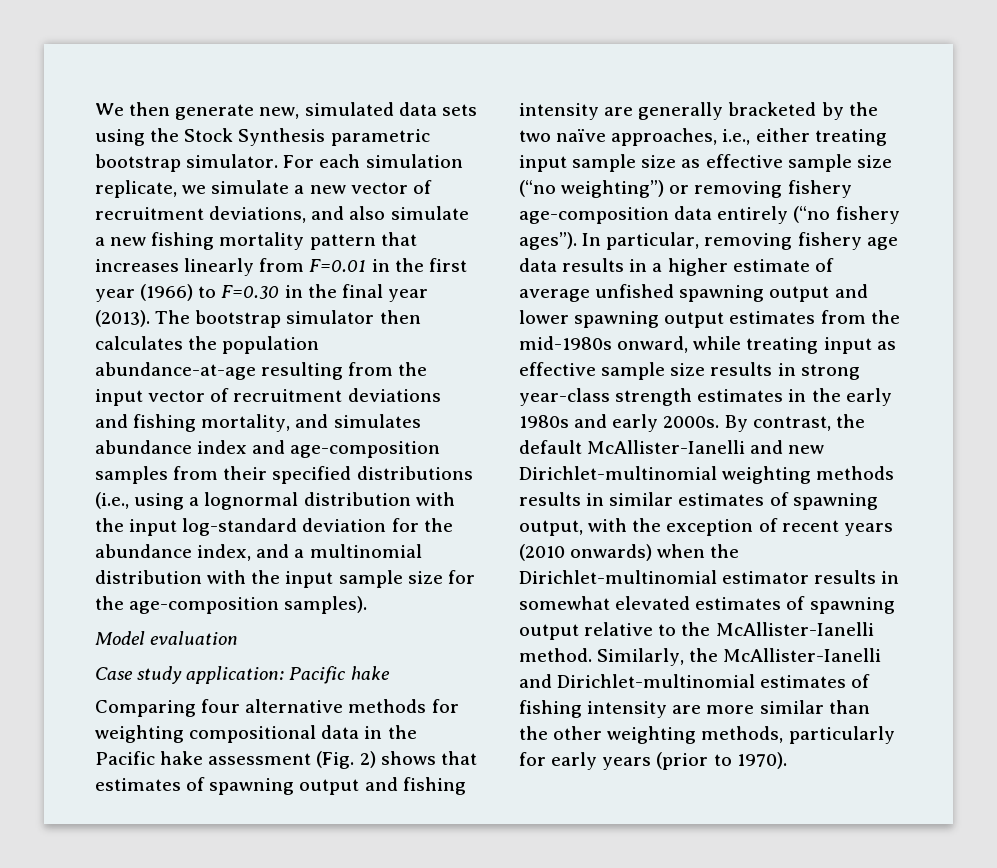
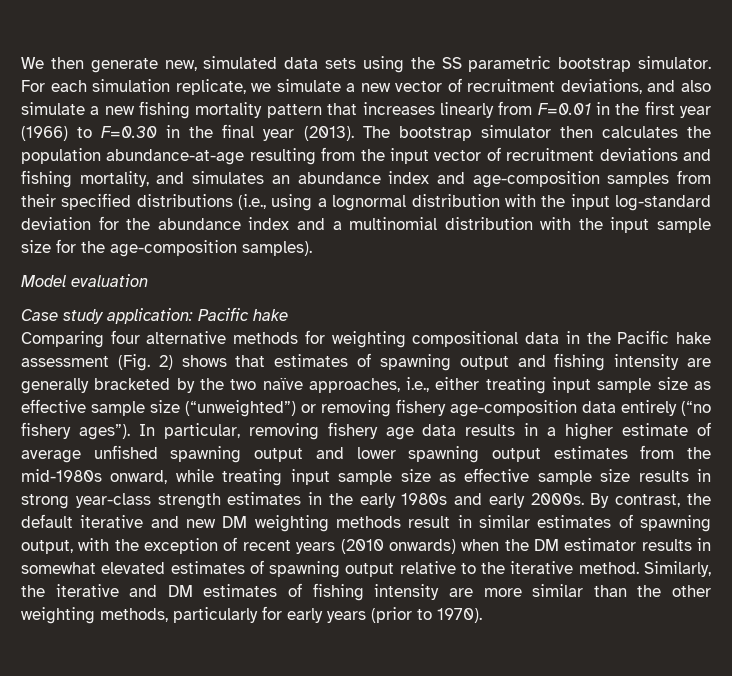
- We then generate new, simulated data sets using the Stock Synthesis parametric bootstrap simulator.
+ We then generate new, simulated data sets using the SS parametric bootstrap simulator.
- The bootstrap simulator then calculates the population abundance-at-age resulting from the input vector of recruitment deviations and fishing mortality, and simulates abundance index and age-composition samples from their specified distributions (i.e., using a lognormal distribution with the input log-standard deviation for the abundance index, and a multinomial distribution with the input sample size for the age-composition samples).
+ The bootstrap simulator then calculates the population abundance-at-age resulting from the input vector of recruitment deviations and fishing mortality, and simulates an abundance index and age-composition samples from their specified distributions (i.e., using a lognormal distribution with the input log-standard deviation for the abundance index and a multinomial distribution with the input sample size for the age-composition samples).
- Comparing four alternative methods for weighting compositional data in the Pacific hake assessment (Fig. 2) shows that estimates of spawning output and fishing intensity are generally bracketed by the two naïve approaches, i.e., either treating input sample size as effective sample size (“no weighting”) or removing fishery age-composition data entirely (“no fishery ages”).
+ Comparing four alternative methods for weighting compositional data in the Pacific hake assessment (Fig. 2) shows that estimates of spawning output and fishing intensity are generally bracketed by the two naïve approaches, i.e., either treating input sample size as effective sample size (“unweighted”) or removing fishery age-composition data entirely (“no fishery ages”).
- In particular, removing fishery age data results in a higher estimate of average unfished spawning output and lower spawning output estimates from the mid-1980s onward, while treating input as effective sample size results in strong year-class strength estimates in the early 1980s and early 2000s.
+ In particular, removing fishery age data results in a higher estimate of average unfished spawning output and lower spawning output estimates from the mid-1980s onward, while treating input sample size as effective sample size results in strong year-class strength estimates in the early 1980s and early 2000s.
- By contrast, the default McAllister-Ianelli and new Dirichlet-multinomial weighting methods results in similar estimates of spawning output, with the exception of recent years (2010 onwards) when the Dirichlet-multinomial estimator results in somewhat elevated estimates of spawning output relative to the McAllister-Ianelli method.
+ By contrast, the default iterative and new DM weighting methods result in similar estimates of spawning output, with the exception of recent years (2010 onwards) when the DM estimator results in somewhat elevated estimates of spawning output relative to the iterative method.
- Similarly, the McAllister-Ianelli and Dirichlet-multinomial estimates of fishing intensity are more similar than the other weighting methods, particularly for early years (prior to 1970).
+ Similarly, the iterative and DM estimates of fishing intensity are more similar than the other weighting methods, particularly for early years (prior to 1970).

